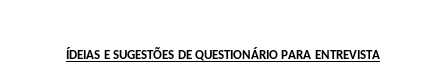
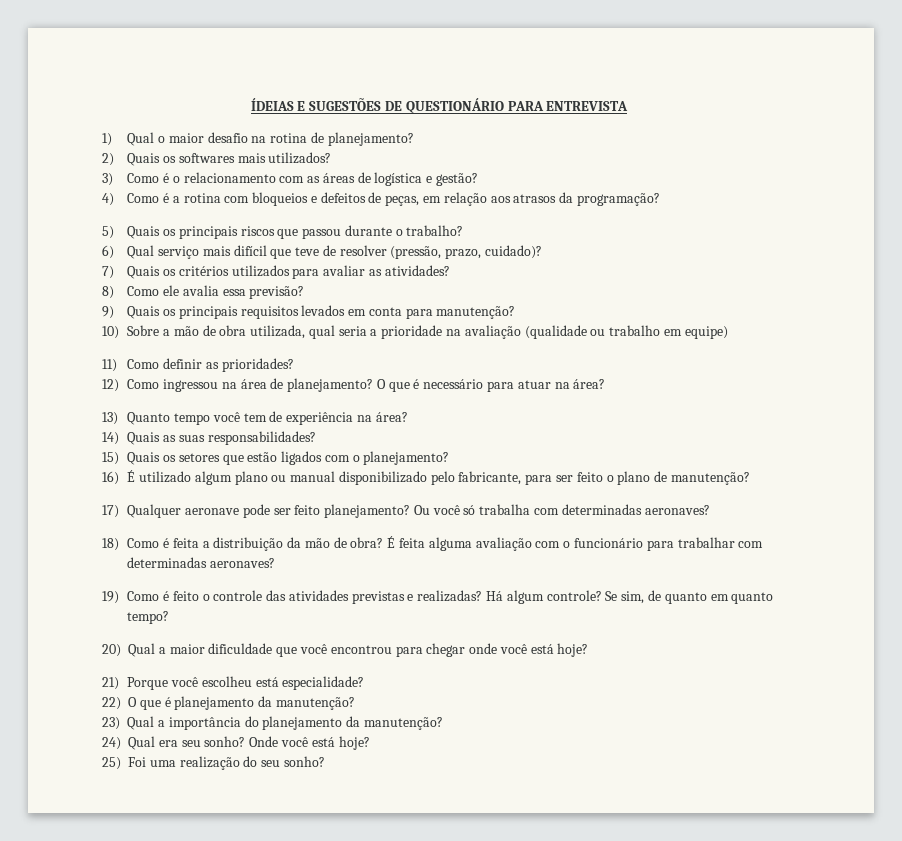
+ 1) Qual o maior desafio na rotina de planejamento?
+ 2) Quais os softwares mais utilizados?
+ 3) Como é o relacionamento com as áreas de logística e gestão?
+ 4) Como é a rotina com bloqueios e defeitos de peças, em relação aos atrasos da programação?
+ 5) Quais os principais riscos que passou durante o trabalho?
+ 6) Qual serviço mais difícil que teve de resolver (pressão, prazo, cuidado)?
+ 7) Quais os critérios utilizados para avaliar as atividades?
+ 8) Como ele avalia essa previsão?
+ 9) Quais os principais requisitos levados em conta para manutenção?
+ 10) Sobre a mão de obra utilizada, qual seria a prioridade na avaliação (qualidade ou trabalho em equipe)
+ 11) Como definir as prioridades?
+ 12) Como ingressou na área de planejamento? O que é necessário para atuar na área?
+ 13) Quanto tempo você tem de experiência na área?
+ 14) Quais as suas responsabilidades?
+ 15) Quais os setores que estão ligados com o planejamento?
+ 16) É utilizado algum plano ou manual disponibilizado pelo fabricante, para ser feito o plano de manutenção?
+ 17) Qualquer aeronave pode ser feito planejamento? Ou você só trabalha com determinadas aeronaves?
+ 18) Como é feita a distribuição da mão de obra? É feita alguma avaliação com o funcionário para trabalhar com determinadas aeronaves?
+ 19) Como é feito o controle das atividades previstas e realizadas? Há algum controle? Se sim, de quanto em quanto tempo?
+ 20) Qual a maior dificuldade que você encontrou para chegar onde você está hoje?
+ 21) Porque você escolheu está especialidade?
+ 22) O que é planejamento da manutenção?
+ 23) Qual a importância do planejamento da manutenção?
+ 24) Qual era seu sonho? Onde você está hoje?
+ 25) Foi uma realização do seu sonho?

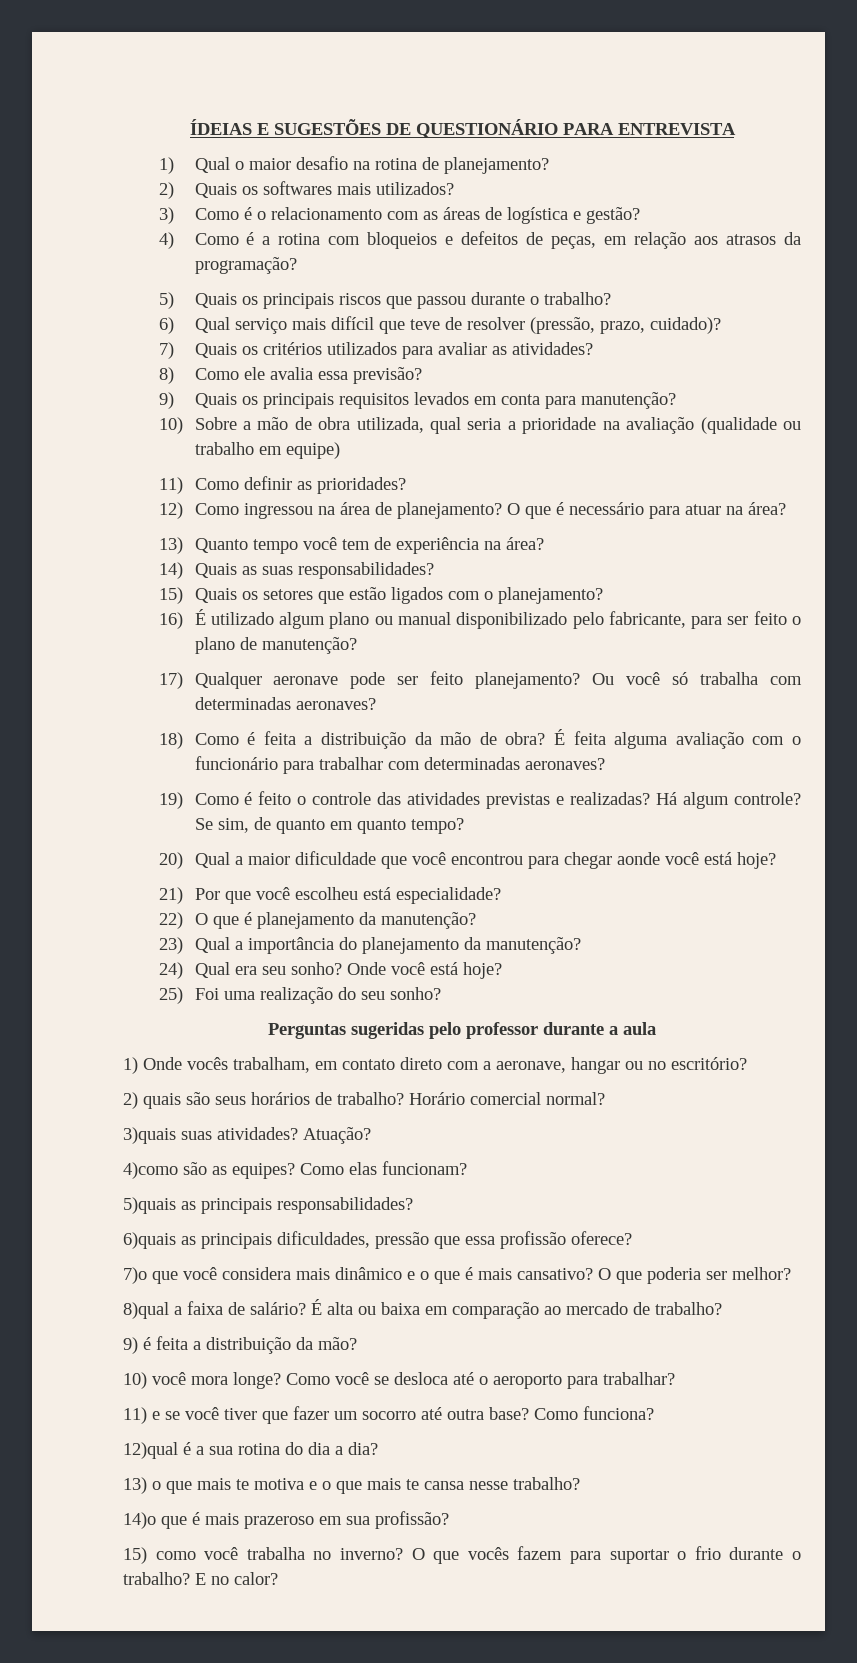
- 20) Qual a maior dificuldade que você encontrou para chegar onde você está hoje?
+ 20) Qual a maior dificuldade que você encontrou para chegar aonde você está hoje?
- 21) Porque você escolheu está especialidade?
+ 21) Por que você escolheu está especialidade?
+ Perguntas sugeridas pelo professor durante a aula
+ 1) Onde vocês trabalham, em contato direto com a aeronave, hangar ou no escritório?
+ 2) quais são seus horários de trabalho? Horário comercial normal?
+ 3)quais suas atividades? Atuação?
+ 4)como são as equipes? Como elas funcionam?
+ 5)quais as principais responsabilidades?
+ 6)quais as principais dificuldades, pressão que essa profissão oferece?
+ 7)o que você considera mais dinâmico e o que é mais cansativo? O que poderia ser melhor?
+ 8)qual a faixa de salário? É alta ou baixa em comparação ao mercado de trabalho?
+ 9) é feita a distribuição da mão?
+ 10) você mora longe? Como você se desloca até o aeroporto para trabalhar?
+ 11) e se você tiver que fazer um socorro até outra base? Como funciona?
+ 12)qual é a sua rotina do dia a dia?
+ 13) o que mais te motiva e o que mais te cansa nesse trabalho?
+ 14)o que é mais prazeroso em sua profissão?
+ 15) como você trabalha no inverno? O que vocês fazem para suportar o frio durante o trabalho? E no calor?

